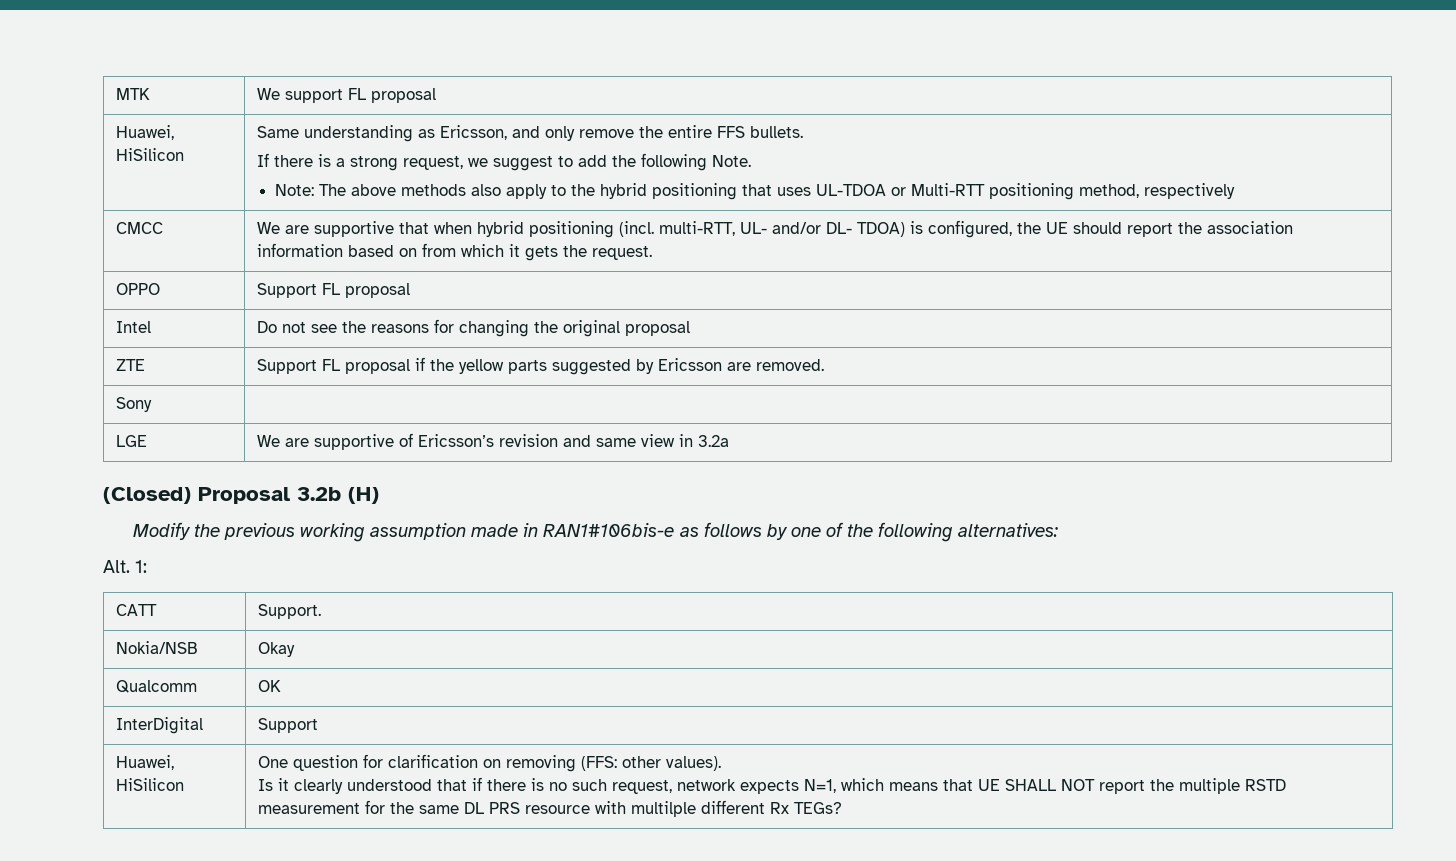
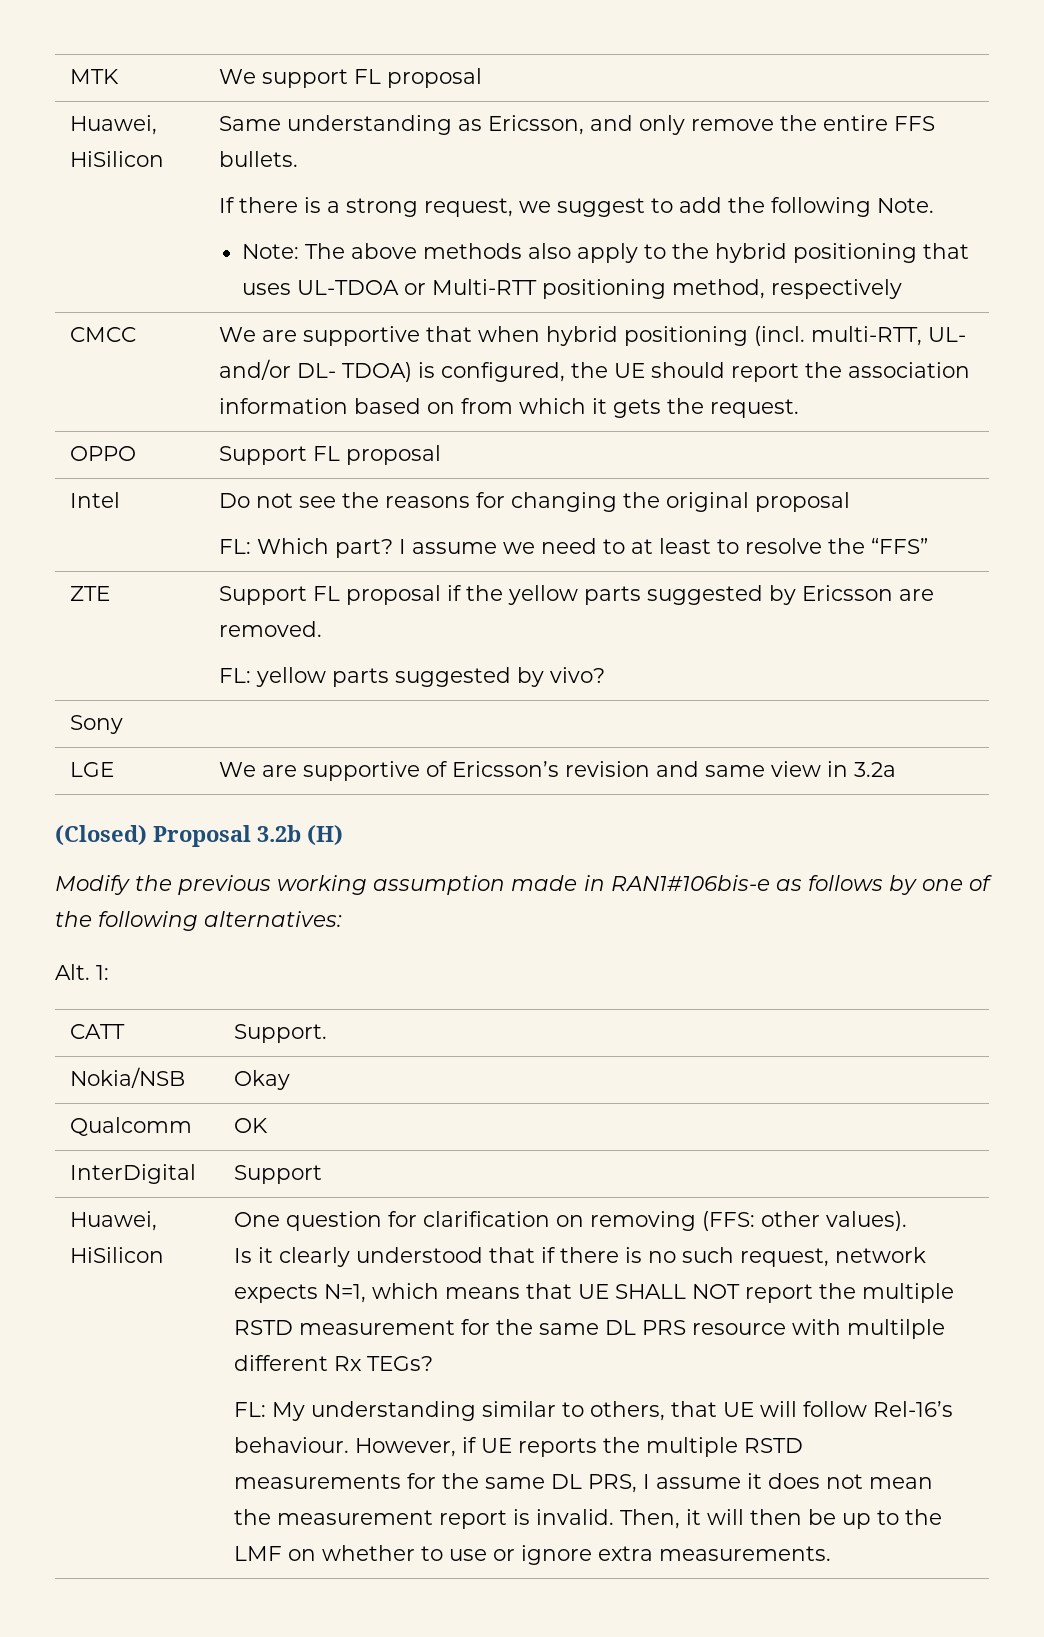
  Intel | Do not see the reasons for changing the original proposal
+ FL: Which part? I assume we need to at least to resolve the “FFS”
  ZTE | Support FL proposal if the yellow parts suggested by Ericsson are removed.
+ FL: yellow parts suggested by vivo?
+ FL: My understanding similar to others, that UE will follow Rel-16’s behaviour. However, if UE reports the multiple RSTD measurements for the same DL PRS, I assume it does not mean the measurement report is invalid. Then, it will then be up to the LMF on whether to use or ignore extra measurements.

